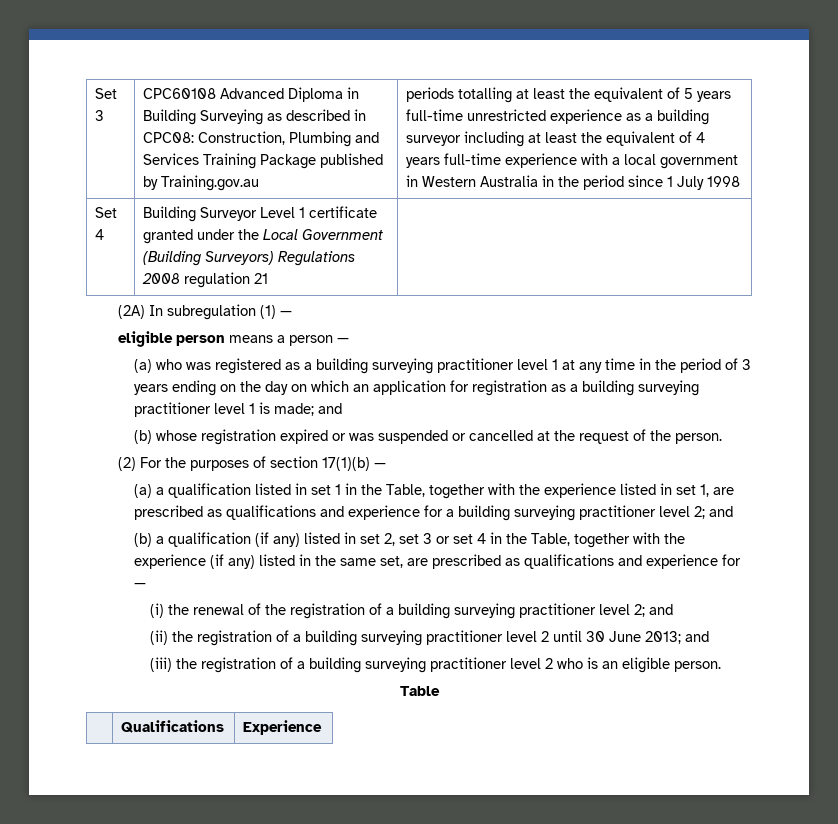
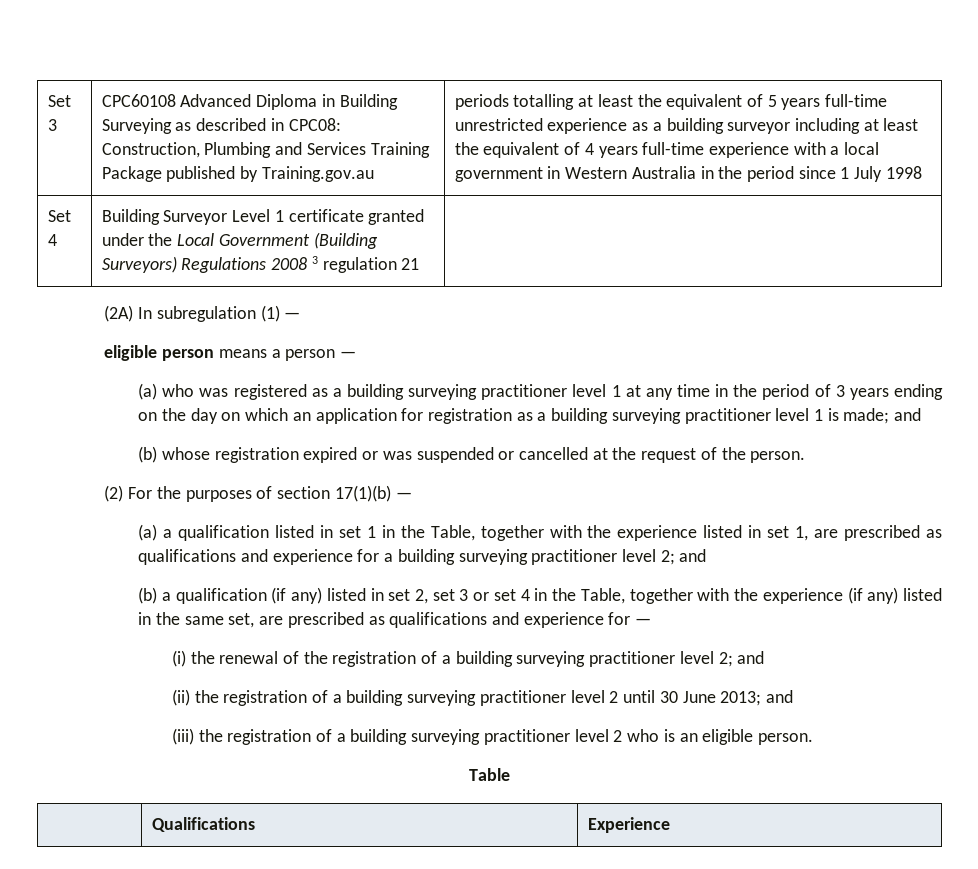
- Set 4 | Building Surveyor Level 1 certificate granted under the Local Government (Building Surveyors) Regulations 2008 regulation 21 |
+ Set 4 | Building Surveyor Level 1 certificate granted under the Local Government (Building Surveyors) Regulations 2008 3 regulation 21 |

